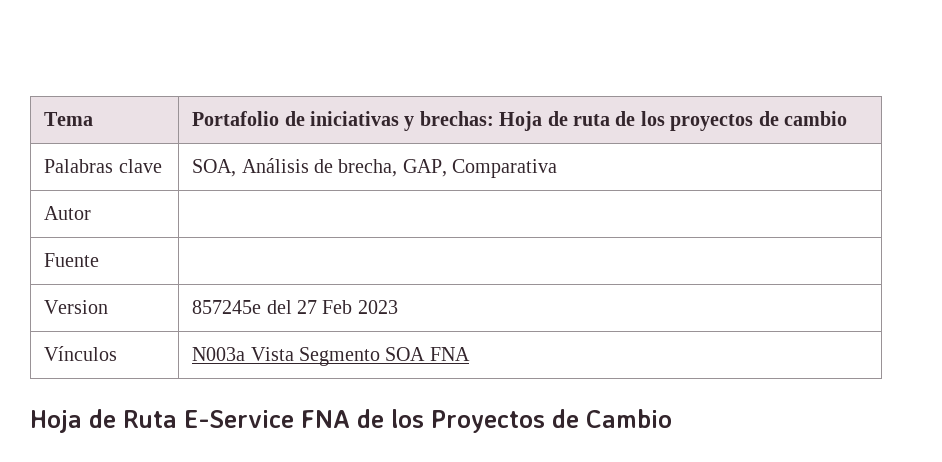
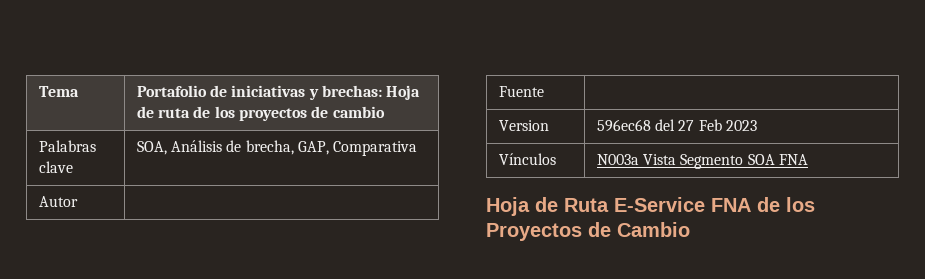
- Version | 857245e del 27 Feb 2023
+ Version | 596ec68 del 27 Feb 2023

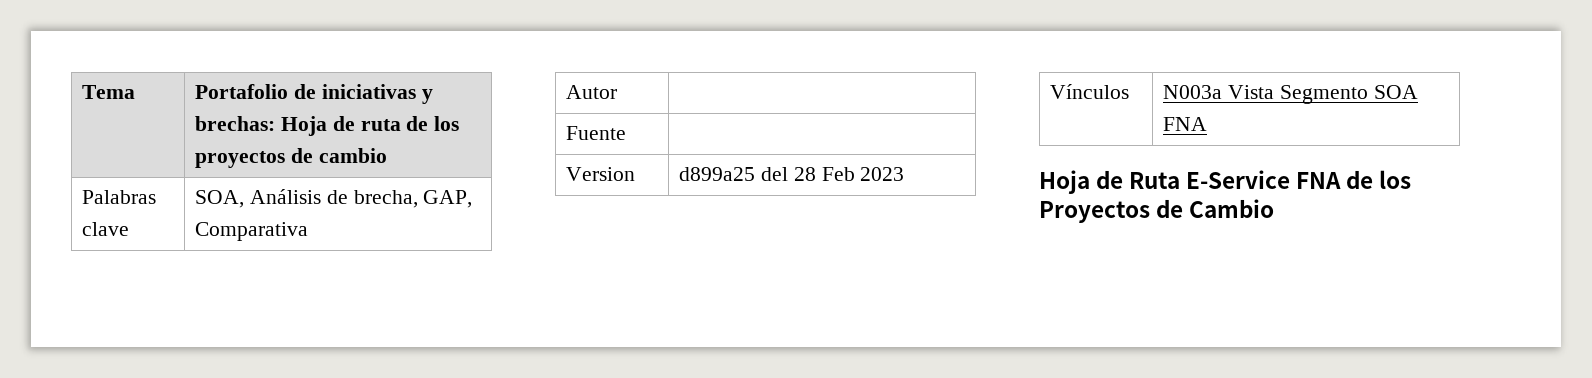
- Version | 596ec68 del 27 Feb 2023
+ Version | d899a25 del 28 Feb 2023

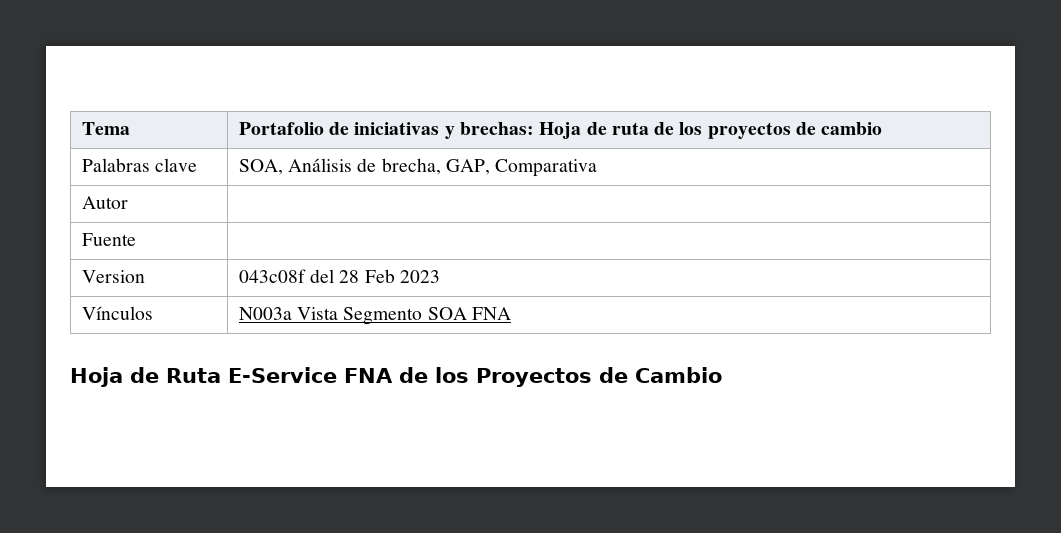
- Version | d899a25 del 28 Feb 2023
+ Version | 043c08f del 28 Feb 2023

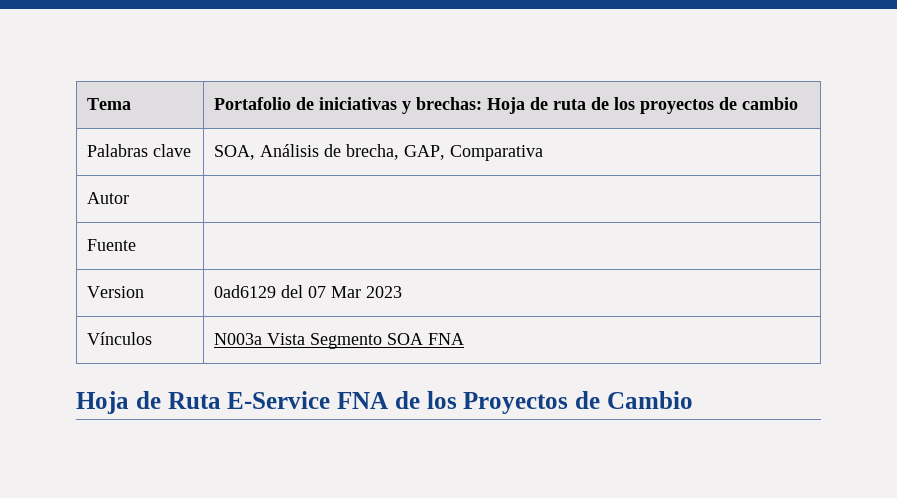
- Version | 043c08f del 28 Feb 2023
+ Version | 0ad6129 del 07 Mar 2023

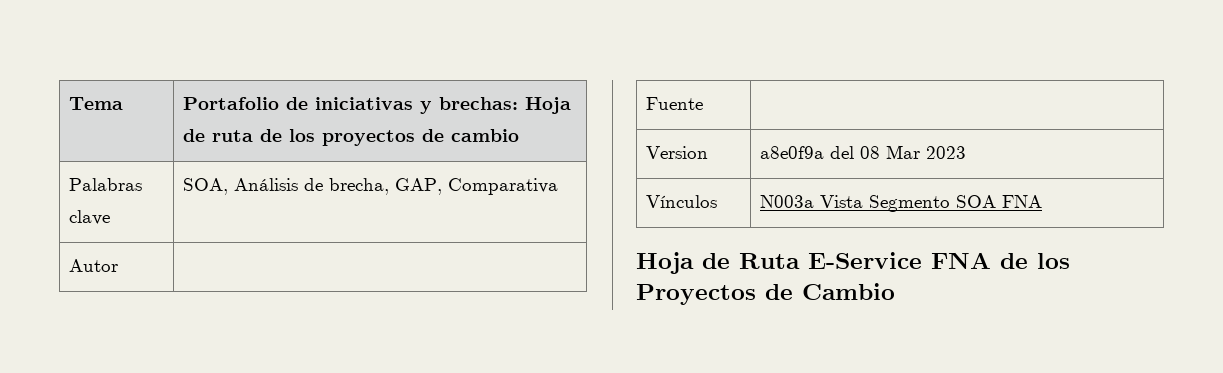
- Version | 0ad6129 del 07 Mar 2023
+ Version | a8e0f9a del 08 Mar 2023

